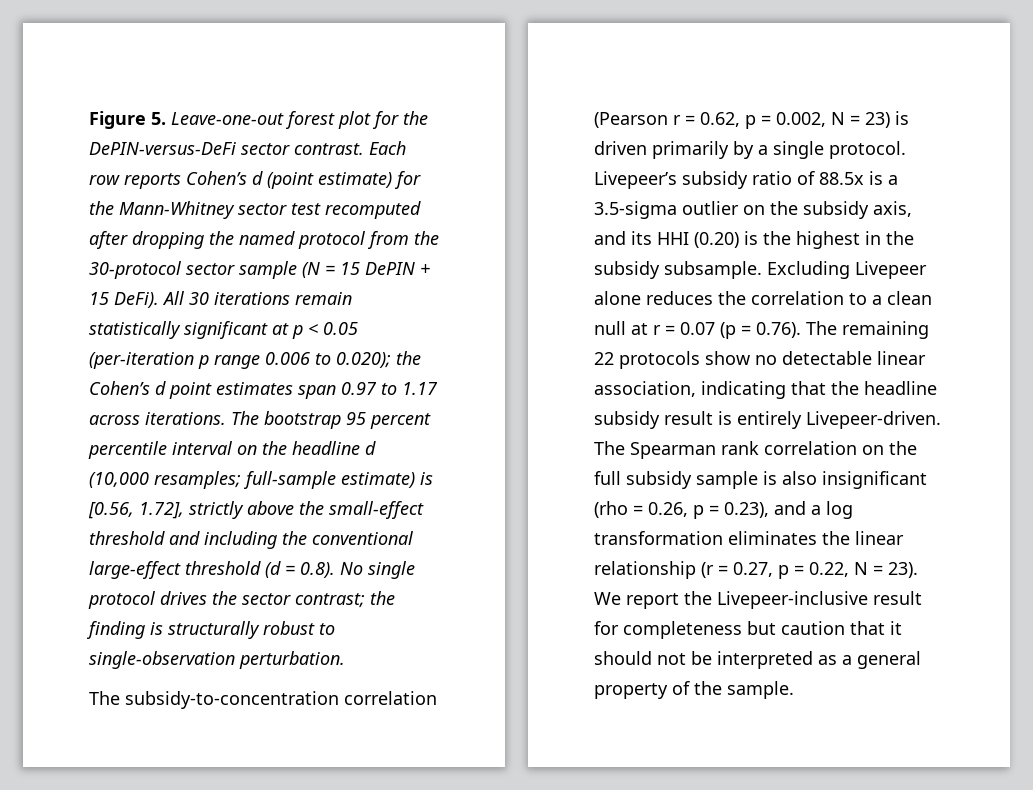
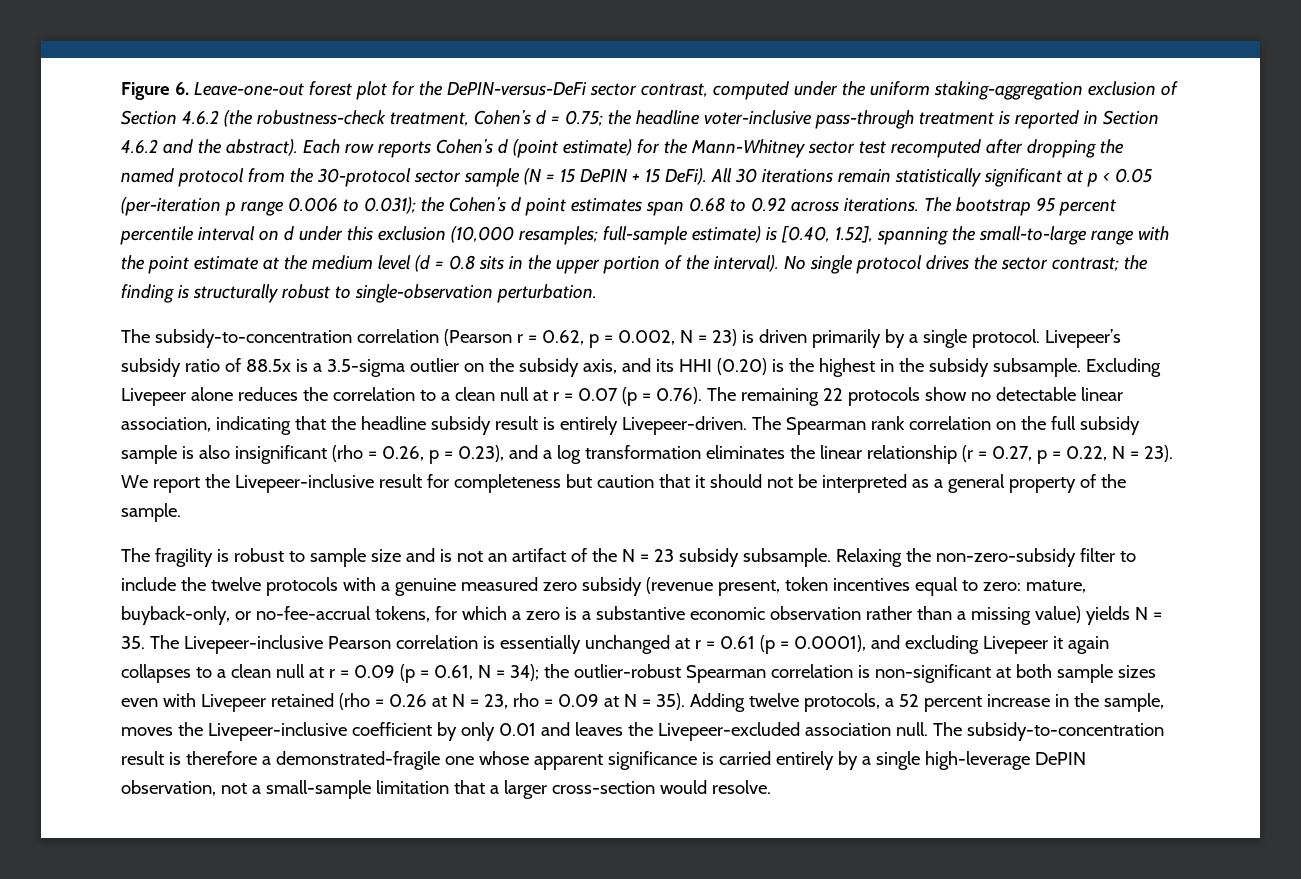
- Figure 5. Leave-one-out forest plot for the DePIN-versus-DeFi sector contrast.
+ Figure 6. Leave-one-out forest plot for the DePIN-versus-DeFi sector contrast, computed under the uniform staking-aggregation exclusion of Section 4.6.2 (the robustness-check treatment, Cohen’s d = 0.75; the headline voter-inclusive pass-through treatment is reported in Section 4.6.2 and the abstract).
- All 30 iterations remain statistically significant at p < 0.05 (per-iteration p range 0.006 to 0.020); the Cohen’s d point estimates span 0.97 to 1.17 across iterations.
+ All 30 iterations remain statistically significant at p < 0.05 (per-iteration p range 0.006 to 0.031); the Cohen’s d point estimates span 0.68 to 0.92 across iterations.
- The bootstrap 95 percent percentile interval on the headline d (10,000 resamples; full-sample estimate) is [0.56, 1.72], strictly above the small-effect threshold and including the conventional large-effect threshold (d = 0.8). No single protocol drives the sector contrast; the finding is structurally robust to single-observation perturbation.
+ The bootstrap 95 percent percentile interval on d under this exclusion (10,000 resamples; full-sample estimate) is [0.40, 1.52], spanning the small-to-large range with the point estimate at the medium level (d = 0.8 sits in the upper portion of the interval). No single protocol drives the sector contrast; the finding is structurally robust to single-observation perturbation.
+ The fragility is robust to sample size and is not an artifact of the N = 23 subsidy subsample. Relaxing the non-zero-subsidy filter to include the twelve protocols with a genuine measured zero subsidy (revenue present, token incentives equal to zero: mature, buyback-only, or no-fee-accrual tokens, for which a zero is a substantive economic observation rather than a missing value) yields N = 35. The Livepeer-inclusive Pearson correlation is essentially unchanged at r = 0.61 (p = 0.0001), and excluding Livepeer it again collapses to a clean null at r = 0.09 (p = 0.61, N = 34); the outlier-robust Spearman correlation is non-significant at both sample sizes even with Livepeer retained (rho = 0.26 at N = 23, rho = 0.09 at N = 35). Adding twelve protocols, a 52 percent increase in the sample, moves the Livepeer-inclusive coefficient by only 0.01 and leaves the Livepeer-excluded association null. The subsidy-to-concentration result is therefore a demonstrated-fragile one whose apparent significance is carried entirely by a single high-leverage DePIN observation, not a small-sample limitation that a larger cross-section would resolve.

